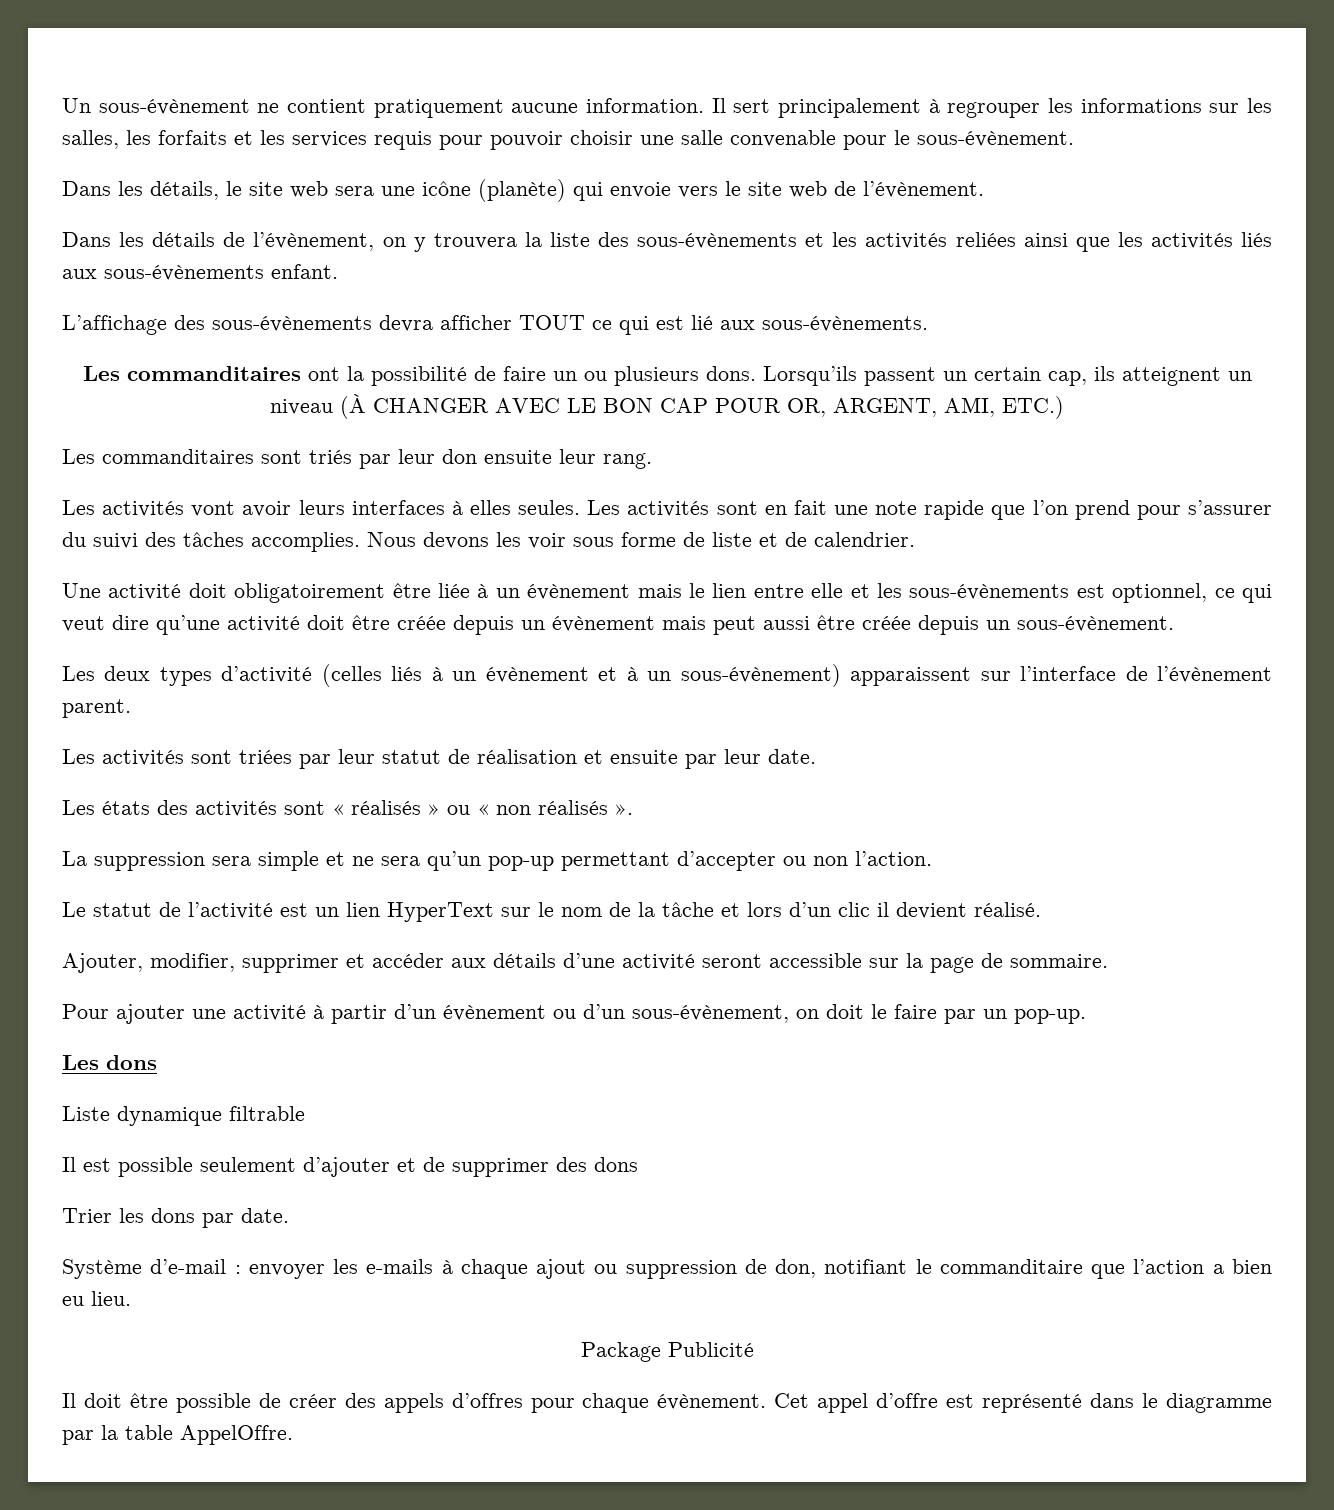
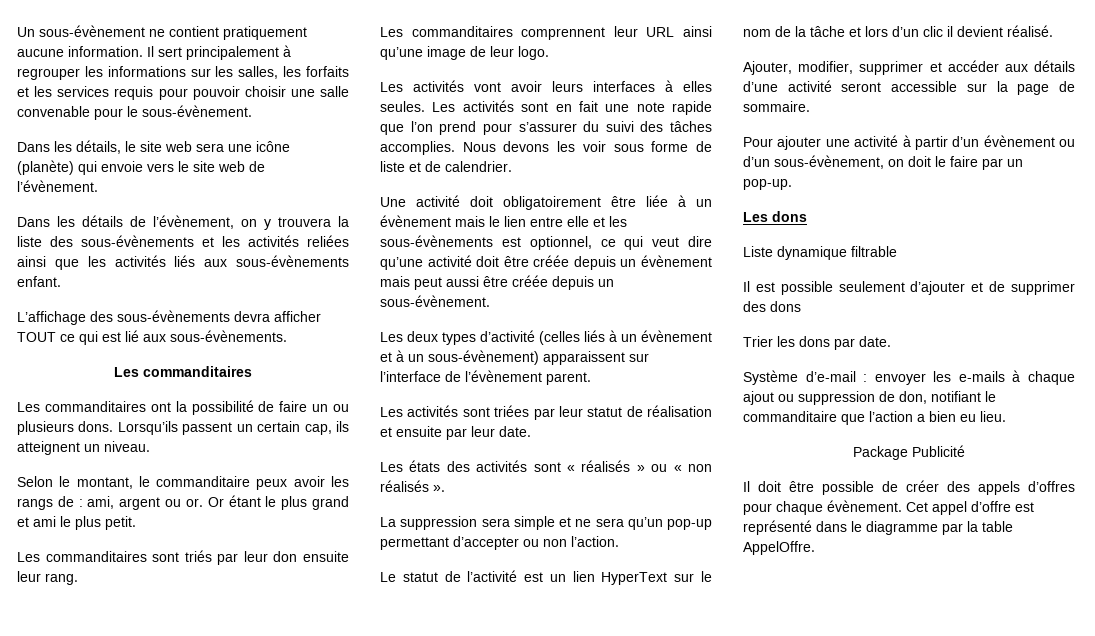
  L’affichage des sous-évènements devra afficher TOUT ce qui est lié aux sous-évènements.
+ Les commanditaires
- Lorsqu’ils passent un certain cap, ils atteignent un niveau (À CHANGER AVEC LE BON CAP POUR OR, ARGENT, AMI, ETC.)
+ Lorsqu’ils passent un certain cap, ils atteignent un niveau.
+ Selon le montant, le commanditaire peux avoir les rangs de : ami, argent ou or. Or étant le plus grand et ami le plus petit.
+ Les commanditaires comprennent leur URL ainsi qu’une image de leur logo.

